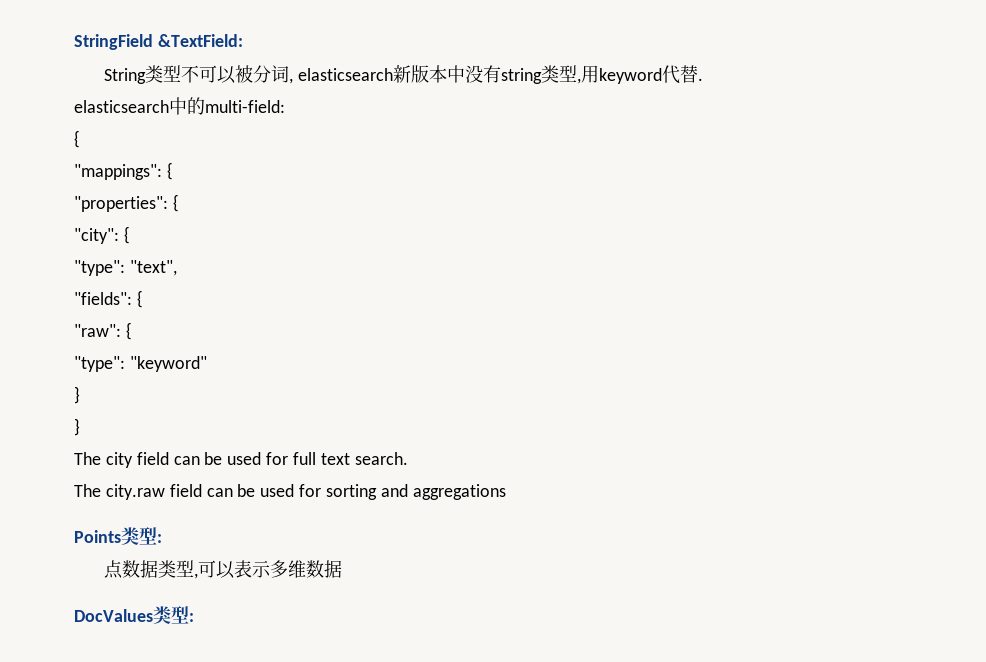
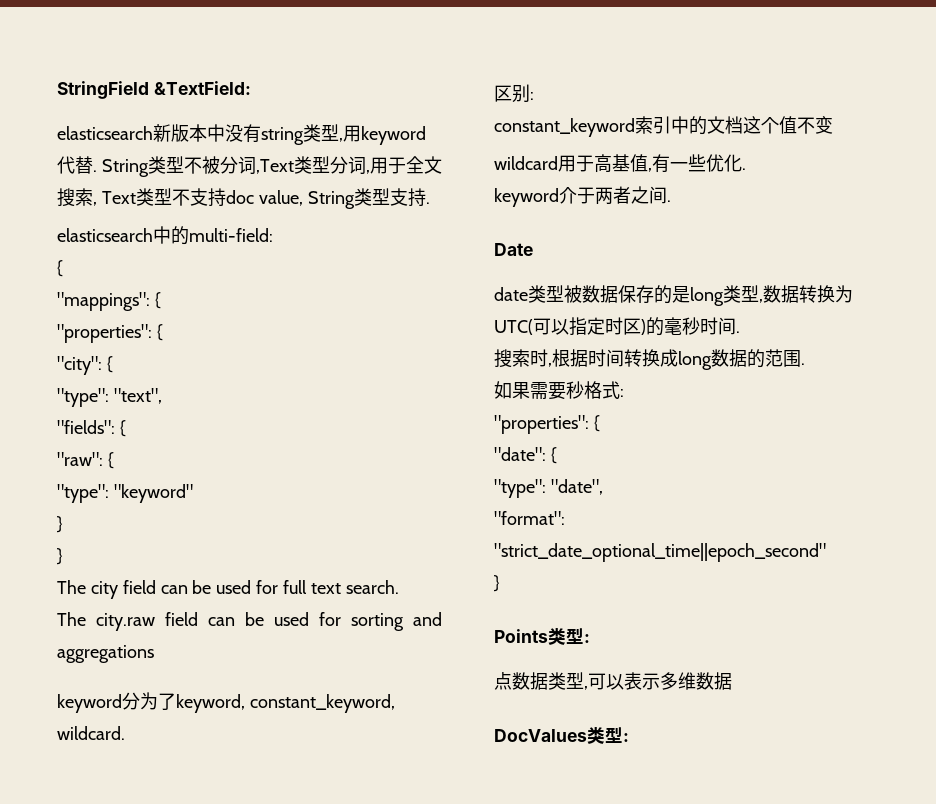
- String类型不可以被分词, elasticsearch新版本中没有string类型,用keyword代替.
+ elasticsearch新版本中没有string类型,用keyword代替. String类型不被分词,Text类型分词,用于全文搜索, Text类型不支持doc value, String类型支持.
+ keyword分为了keyword, constant_keyword, wildcard.
+ 区别:
+ constant_keyword索引中的文档这个值不变
+ wildcard用于高基值,有一些优化.
+ keyword介于两者之间.
+ Date
+ date类型被数据保存的是long类型,数据转换为UTC(可以指定时区)的毫秒时间.
+ 搜索时,根据时间转换成long数据的范围.
+ 如果需要秒格式:
+ "properties": {
+ "date": {
+ "type": "date",
+ "format": "strict_date_optional_time||epoch_second"
+ }

